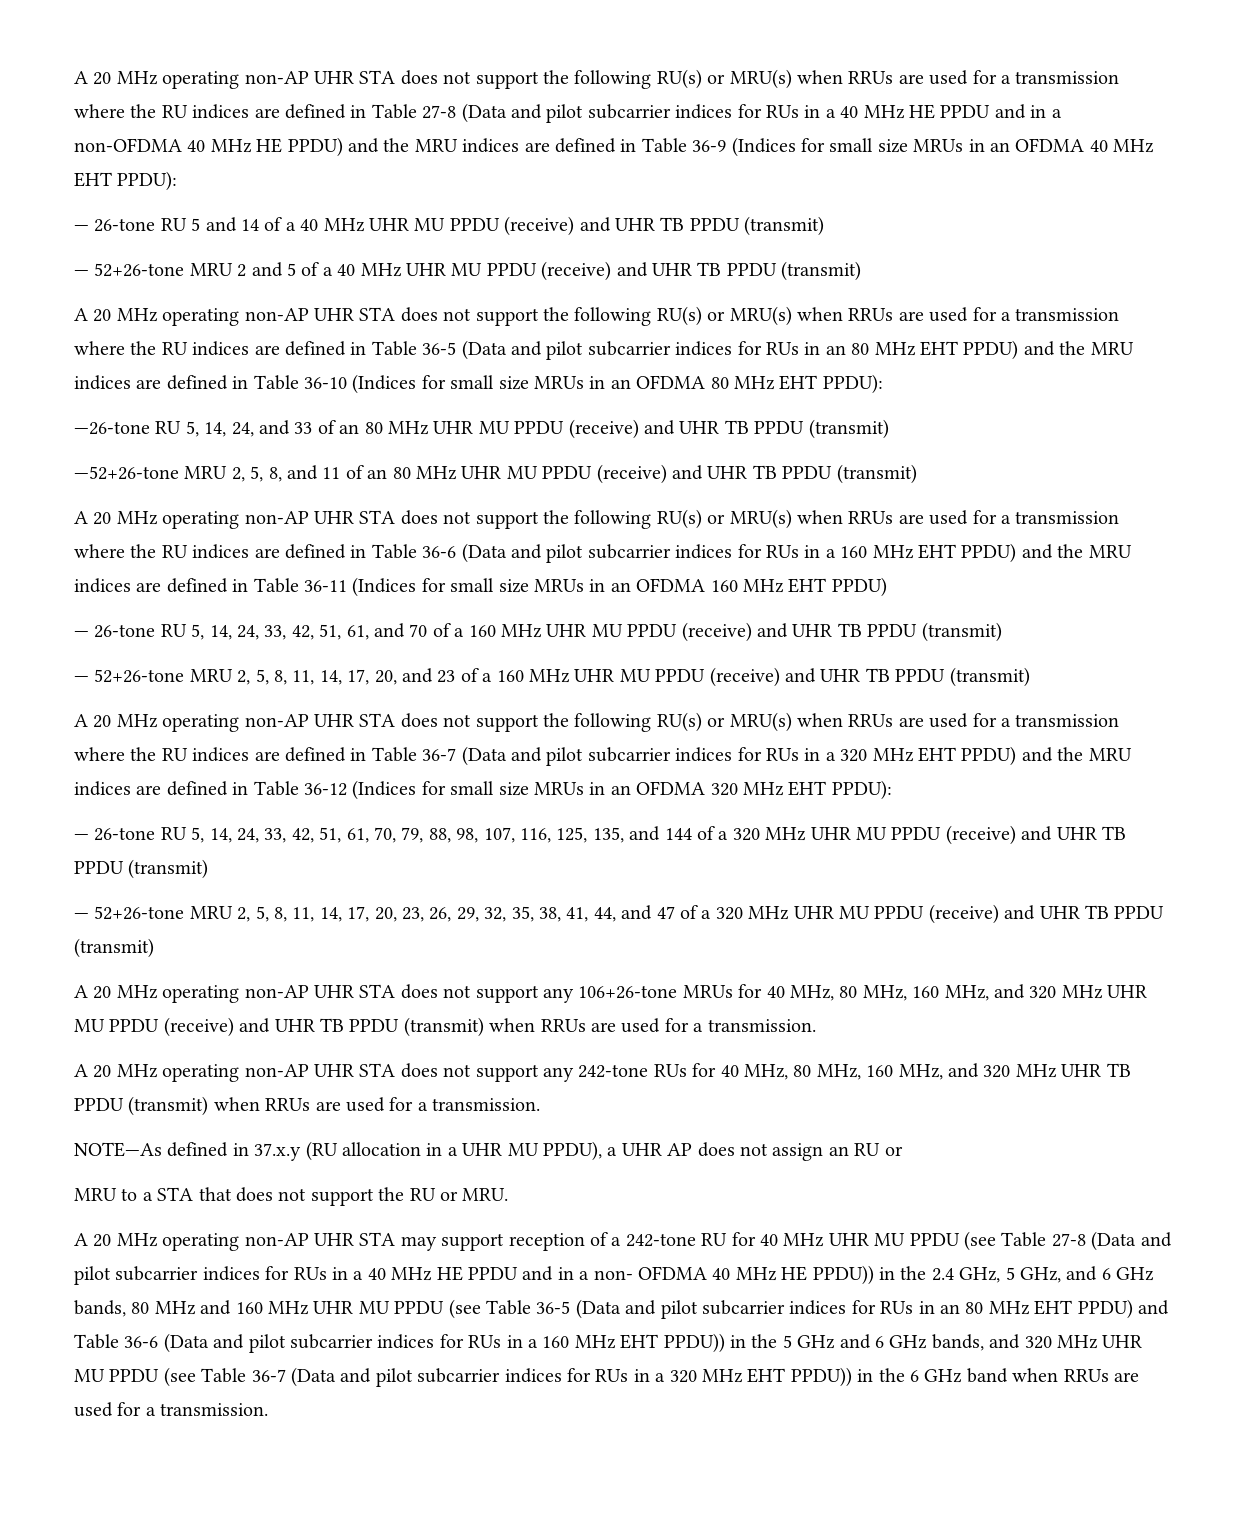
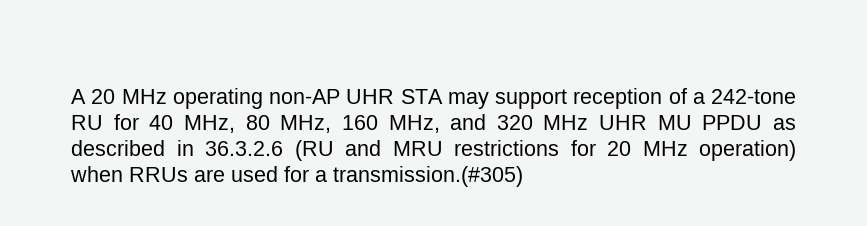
- A 20 MHz operating non-AP UHR STA does not support the following RU(s) or MRU(s) when RRUs are used for a transmission where the RU indices are defined in Table 27-8 (Data and pilot subcarrier indices for RUs in a 40 MHz HE PPDU and in a non-OFDMA 40 MHz HE PPDU) and the MRU indices are defined in Table 36-9 (Indices for small size MRUs in an OFDMA 40 MHz EHT PPDU):
- — 26-tone RU 5 and 14 of a 40 MHz UHR MU PPDU (receive) and UHR TB PPDU (transmit)
- — 52+26-tone MRU 2 and 5 of a 40 MHz UHR MU PPDU (receive) and UHR TB PPDU (transmit)
- A 20 MHz operating non-AP UHR STA does not support the following RU(s) or MRU(s) when RRUs are used for a transmission where the RU indices are defined in Table 36-5 (Data and pilot subcarrier indices for RUs in an 80 MHz EHT PPDU) and the MRU indices are defined in Table 36-10 (Indices for small size MRUs in an OFDMA 80 MHz EHT PPDU):
- —26-tone RU 5, 14, 24, and 33 of an 80 MHz UHR MU PPDU (receive) and UHR TB PPDU (transmit)
- —52+26-tone MRU 2, 5, 8, and 11 of an 80 MHz UHR MU PPDU (receive) and UHR TB PPDU (transmit)
- A 20 MHz operating non-AP UHR STA does not support the following RU(s) or MRU(s) when RRUs are used for a transmission where the RU indices are defined in Table 36-6 (Data and pilot subcarrier indices for RUs in a 160 MHz EHT PPDU) and the MRU indices are defined in Table 36-11 (Indices for small size MRUs in an OFDMA 160 MHz EHT PPDU)
- — 26-tone RU 5, 14, 24, 33, 42, 51, 61, and 70 of a 160 MHz UHR MU PPDU (receive) and UHR TB PPDU (transmit)
- — 52+26-tone MRU 2, 5, 8, 11, 14, 17, 20, and 23 of a 160 MHz UHR MU PPDU (receive) and UHR TB PPDU (transmit)
- A 20 MHz operating non-AP UHR STA does not support the following RU(s) or MRU(s) when RRUs are used for a transmission where the RU indices are defined in Table 36-7 (Data and pilot subcarrier indices for RUs in a 320 MHz EHT PPDU) and the MRU indices are defined in Table 36-12 (Indices for small size MRUs in an OFDMA 320 MHz EHT PPDU):
- — 26-tone RU 5, 14, 24, 33, 42, 51, 61, 70, 79, 88, 98, 107, 116, 125, 135, and 144 of a 320 MHz UHR MU PPDU (receive) and UHR TB PPDU (transmit)
- — 52+26-tone MRU 2, 5, 8, 11, 14, 17, 20, 23, 26, 29, 32, 35, 38, 41, 44, and 47 of a 320 MHz UHR MU PPDU (receive) and UHR TB PPDU (transmit)
- A 20 MHz operating non-AP UHR STA does not support any 106+26-tone MRUs for 40 MHz, 80 MHz, 160 MHz, and 320 MHz UHR MU PPDU (receive) and UHR TB PPDU (transmit) when RRUs are used for a transmission.
- A 20 MHz operating non-AP UHR STA does not support any 242-tone RUs for 40 MHz, 80 MHz, 160 MHz, and 320 MHz UHR TB PPDU (transmit) when RRUs are used for a transmission.
- NOTE—As defined in 37.x.y (RU allocation in a UHR MU PPDU), a UHR AP does not assign an RU or
- MRU to a STA that does not support the RU or MRU.
- A 20 MHz operating non-AP UHR STA may support reception of a 242-tone RU for 40 MHz UHR MU PPDU (see Table 27-8 (Data and pilot subcarrier indices for RUs in a 40 MHz HE PPDU and in a non- OFDMA 40 MHz HE PPDU)) in the 2.4 GHz, 5 GHz, and 6 GHz bands, 80 MHz and 160 MHz UHR MU PPDU (see Table 36-5 (Data and pilot subcarrier indices for RUs in an 80 MHz EHT PPDU) and Table 36-6 (Data and pilot subcarrier indices for RUs in a 160 MHz EHT PPDU)) in the 5 GHz and 6 GHz bands, and 320 MHz UHR MU PPDU (see Table 36-7 (Data and pilot subcarrier indices for RUs in a 320 MHz EHT PPDU)) in the 6 GHz band when RRUs are used for a transmission.
+ A 20 MHz operating non-AP UHR STA may support reception of a 242-tone RU for 40 MHz, 80 MHz, 160 MHz, and 320 MHz UHR MU PPDU as described in 36.3.2.6 (RU and MRU restrictions for 20 MHz operation) when RRUs are used for a transmission.(#305)

